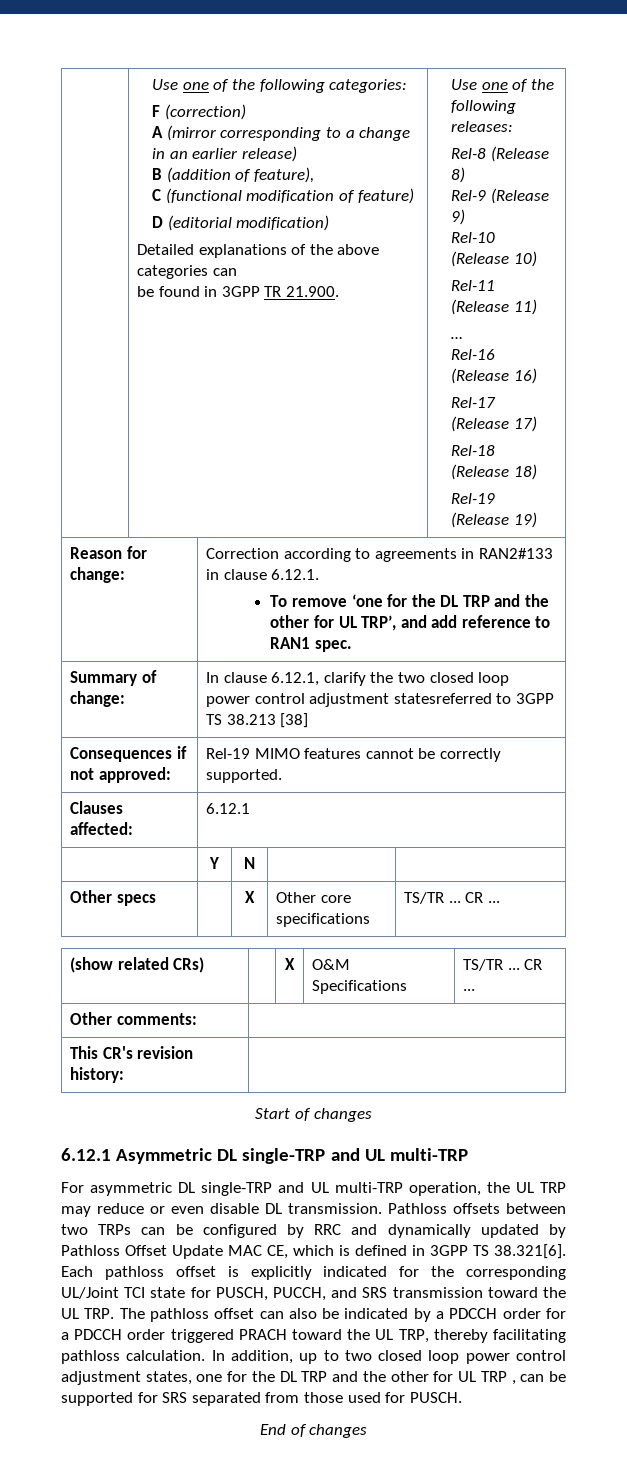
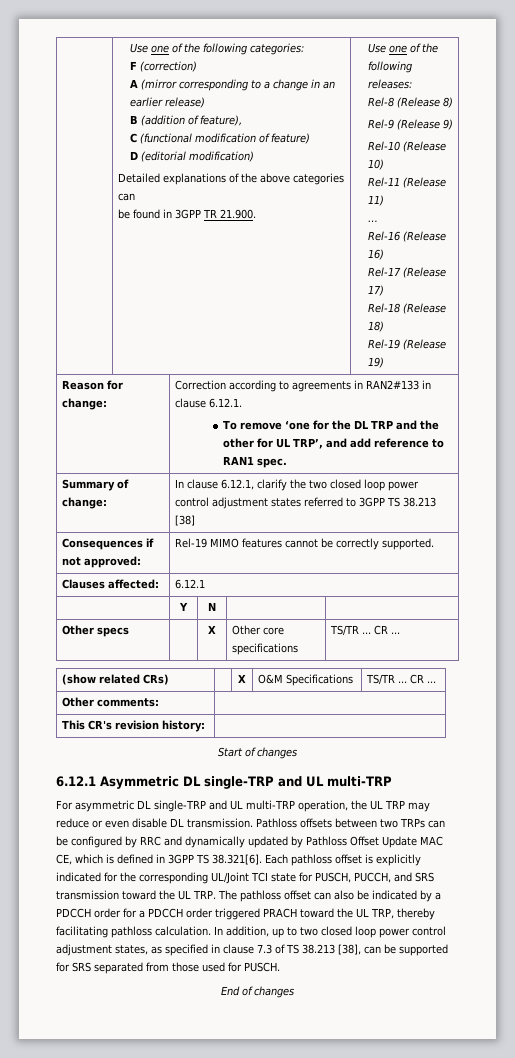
- Summary of change: | In clause 6.12.1, clarify the two closed loop power control adjustment statesreferred to 3GPP TS 38.213 [38]
+ Summary of change: | In clause 6.12.1, clarify the two closed loop power control adjustment states referred to 3GPP TS 38.213 [38]
- In addition, up to two closed loop power control adjustment states, one for the DL TRP and the other for UL TRP , can be supported for SRS separated from those used for PUSCH.
+ In addition, up to two closed loop power control adjustment states, as specified in clause 7.3 of TS 38.213 [38], can be supported for SRS separated from those used for PUSCH.

